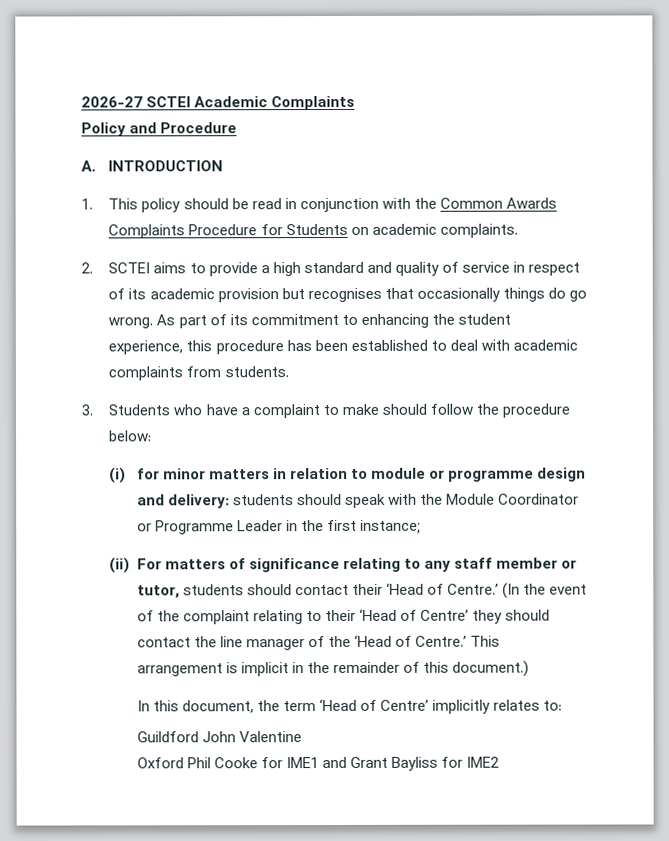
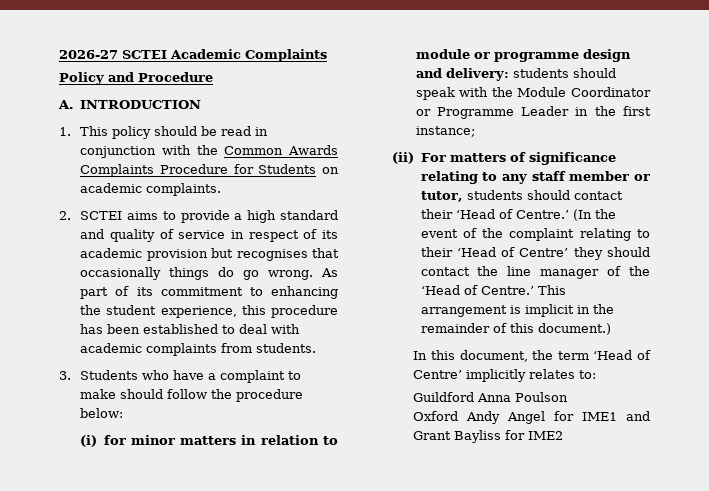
- Guildford John Valentine
+ Guildford Anna Poulson
- Oxford Phil Cooke for IME1 and Grant Bayliss for IME2
+ Oxford Andy Angel for IME1 and Grant Bayliss for IME2

